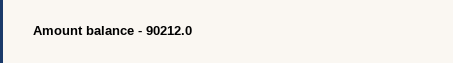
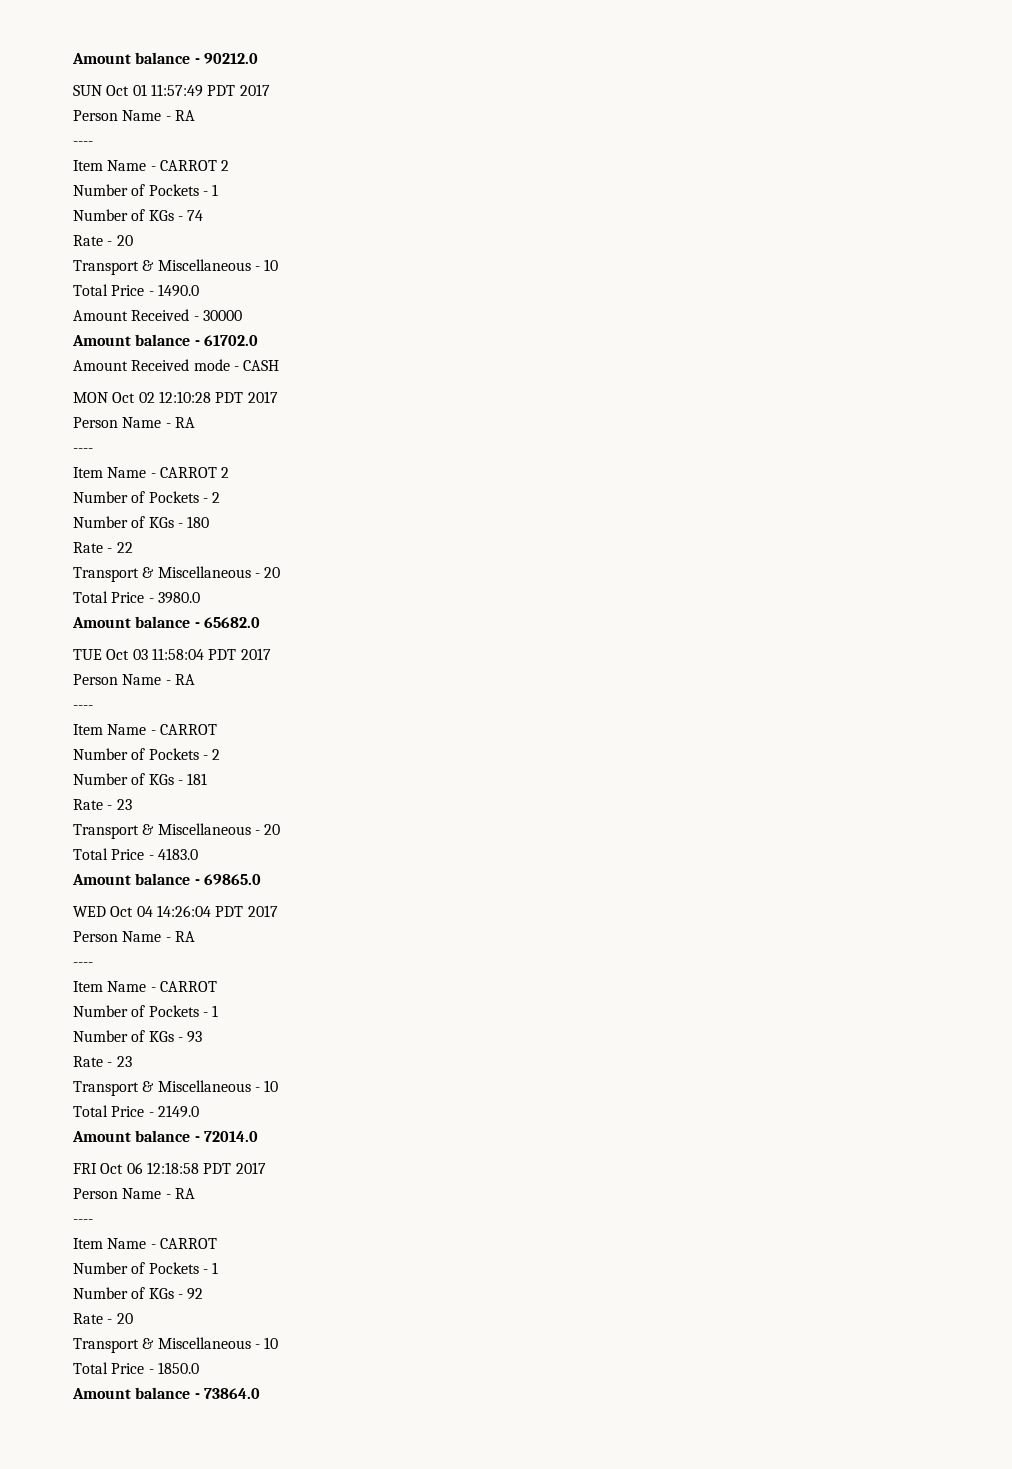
+ SUN Oct 01 11:57:49 PDT 2017
+ Person Name - RA
+ ----
+ Item Name - CARROT 2
+ Number of Pockets - 1
+ Number of KGs - 74
+ Rate - 20
+ Transport & Miscellaneous - 10
+ Total Price - 1490.0
+ Amount Received - 30000
+ Amount balance - 61702.0
+ Amount Received mode - CASH
+ MON Oct 02 12:10:28 PDT 2017
+ Person Name - RA
+ ----
+ Item Name - CARROT 2
+ Number of Pockets - 2
+ Number of KGs - 180
+ Rate - 22
+ Transport & Miscellaneous - 20
+ Total Price - 3980.0
+ Amount balance - 65682.0
+ TUE Oct 03 11:58:04 PDT 2017
+ Person Name - RA
+ ----
+ Item Name - CARROT
+ Number of Pockets - 2
+ Number of KGs - 181
+ Rate - 23
+ Transport & Miscellaneous - 20
+ Total Price - 4183.0
+ Amount balance - 69865.0
+ WED Oct 04 14:26:04 PDT 2017
+ Person Name - RA
+ ----
+ Item Name - CARROT
+ Number of Pockets - 1
+ Number of KGs - 93
+ Rate - 23
+ Transport & Miscellaneous - 10
+ Total Price - 2149.0
+ Amount balance - 72014.0
+ FRI Oct 06 12:18:58 PDT 2017
+ Person Name - RA
+ ----
+ Item Name - CARROT
+ Number of Pockets - 1
+ Number of KGs - 92
+ Rate - 20
+ Transport & Miscellaneous - 10
+ Total Price - 1850.0
+ Amount balance - 73864.0

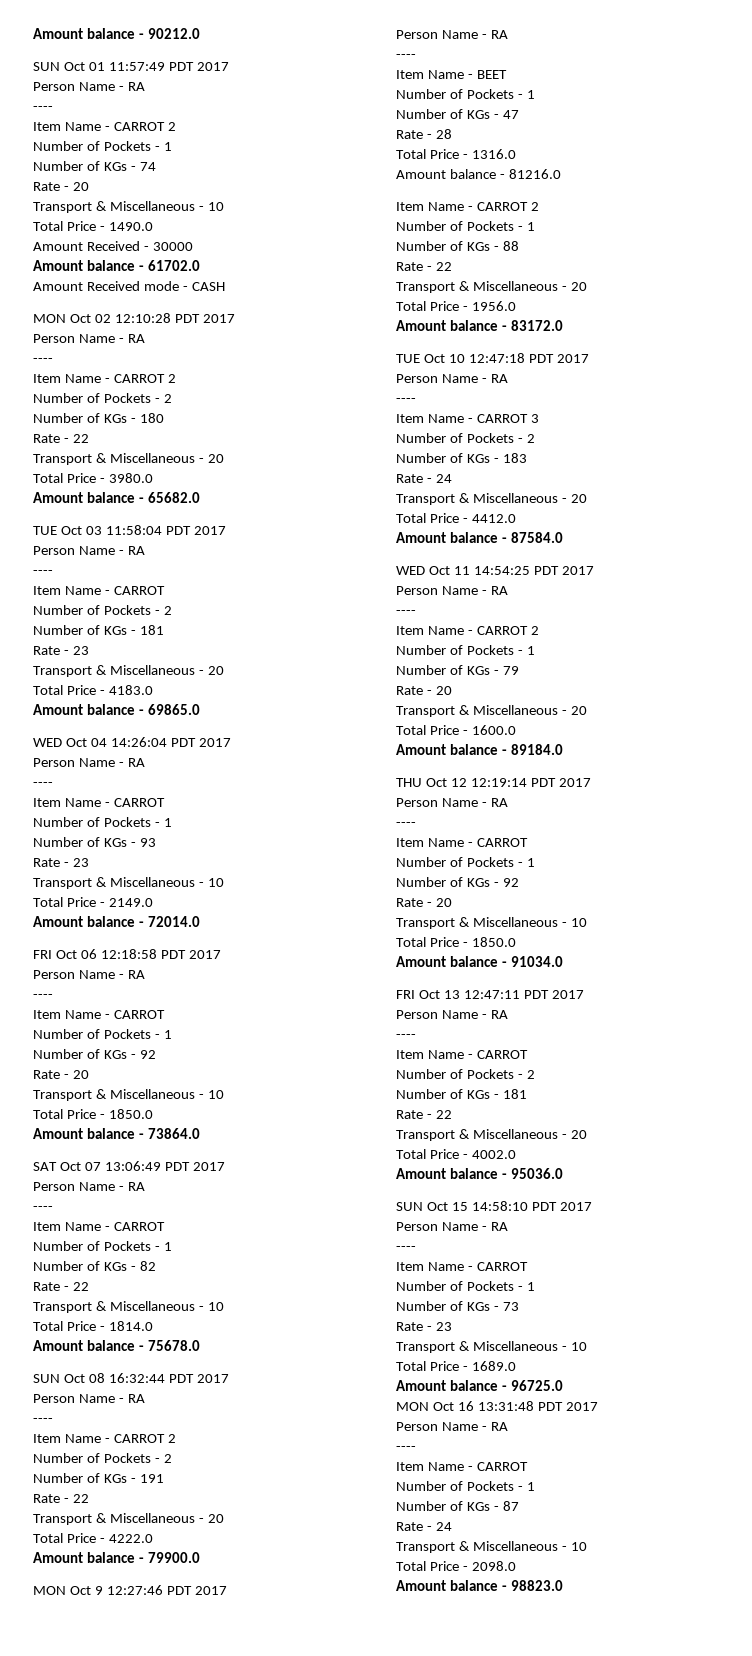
+ SAT Oct 07 13:06:49 PDT 2017
+ Person Name - RA
+ ----
+ Item Name - CARROT
+ Number of Pockets - 1
+ Number of KGs - 82
+ Rate - 22
+ Transport & Miscellaneous - 10
+ Total Price - 1814.0
+ Amount balance - 75678.0
+ SUN Oct 08 16:32:44 PDT 2017
+ Person Name - RA
+ ----
+ Item Name - CARROT 2
+ Number of Pockets - 2
+ Number of KGs - 191
+ Rate - 22
+ Transport & Miscellaneous - 20
+ Total Price - 4222.0
+ Amount balance - 79900.0
+ MON Oct 9 12:27:46 PDT 2017
+ Person Name - RA
+ ----
+ Item Name - BEET
+ Number of Pockets - 1
+ Number of KGs - 47
+ Rate - 28
+ Total Price - 1316.0
+ Amount balance - 81216.0
+ Item Name - CARROT 2
+ Number of Pockets - 1
+ Number of KGs - 88
+ Rate - 22
+ Transport & Miscellaneous - 20
+ Total Price - 1956.0
+ Amount balance - 83172.0
+ TUE Oct 10 12:47:18 PDT 2017
+ Person Name - RA
+ ----
+ Item Name - CARROT 3
+ Number of Pockets - 2
+ Number of KGs - 183
+ Rate - 24
+ Transport & Miscellaneous - 20
+ Total Price - 4412.0
+ Amount balance - 87584.0
+ WED Oct 11 14:54:25 PDT 2017
+ Person Name - RA
+ ----
+ Item Name - CARROT 2
+ Number of Pockets - 1
+ Number of KGs - 79
+ Rate - 20
+ Transport & Miscellaneous - 20
+ Total Price - 1600.0
+ Amount balance - 89184.0
+ THU Oct 12 12:19:14 PDT 2017
+ Person Name - RA
+ ----
+ Item Name - CARROT
+ Number of Pockets - 1
+ Number of KGs - 92
+ Rate - 20
+ Transport & Miscellaneous - 10
+ Total Price - 1850.0
+ Amount balance - 91034.0
+ FRI Oct 13 12:47:11 PDT 2017
+ Person Name - RA
+ ----
+ Item Name - CARROT
+ Number of Pockets - 2
+ Number of KGs - 181
+ Rate - 22
+ Transport & Miscellaneous - 20
+ Total Price - 4002.0
+ Amount balance - 95036.0
+ SUN Oct 15 14:58:10 PDT 2017
+ Person Name - RA
+ ----
+ Item Name - CARROT
+ Number of Pockets - 1
+ Number of KGs - 73
+ Rate - 23
+ Transport & Miscellaneous - 10
+ Total Price - 1689.0
+ Amount balance - 96725.0
+ MON Oct 16 13:31:48 PDT 2017
+ Person Name - RA
+ ----
+ Item Name - CARROT
+ Number of Pockets - 1
+ Number of KGs - 87
+ Rate - 24
+ Transport & Miscellaneous - 10
+ Total Price - 2098.0
+ Amount balance - 98823.0

